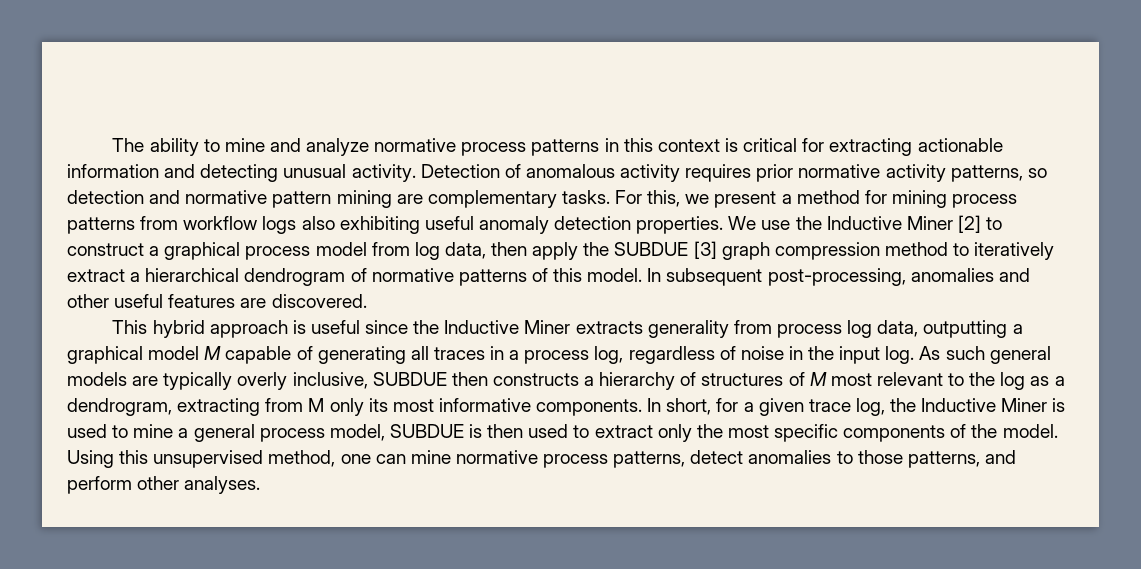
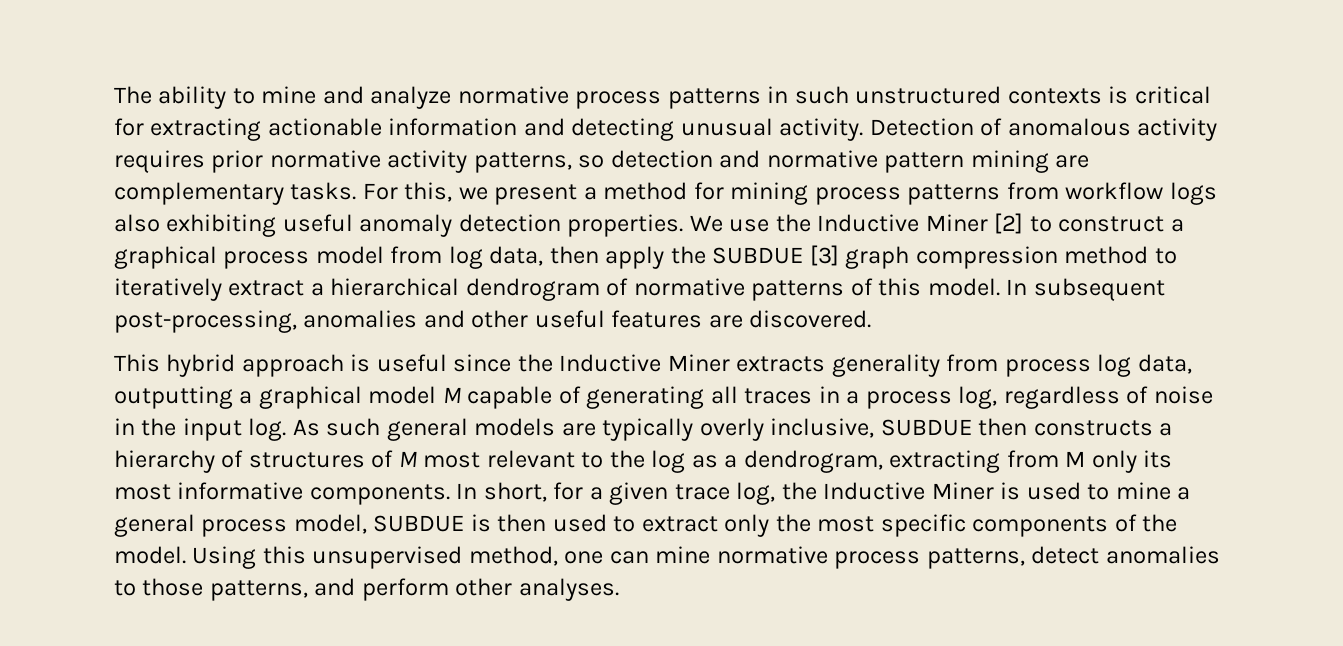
- The ability to mine and analyze normative process patterns in this context is critical for extracting actionable information and detecting unusual activity.
+ The ability to mine and analyze normative process patterns in such unstructured contexts is critical for extracting actionable information and detecting unusual activity.

